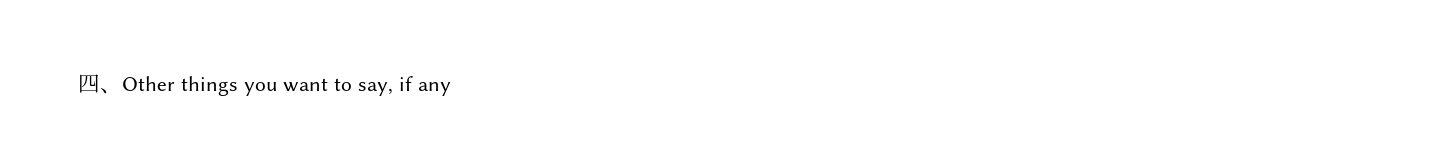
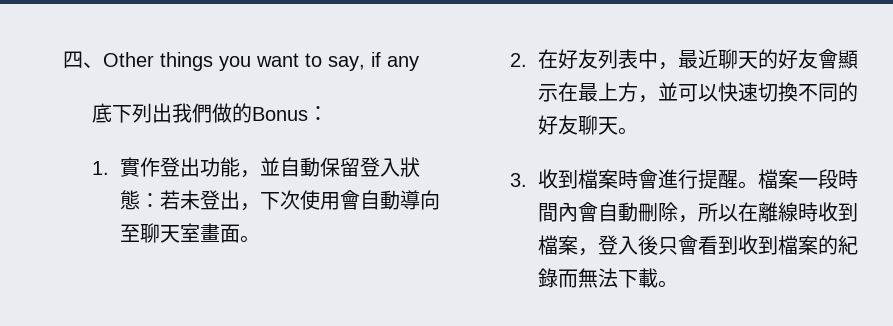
+ 底下列出我們做的Bonus：
+ 1.實作登出功能，並自動保留登入狀態：若未登出，下次使用會自動導向至聊天室畫面。
+ 2.在好友列表中，最近聊天的好友會顯示在最上方，並可以快速切換不同的好友聊天。
+ 3.收到檔案時會進行提醒。檔案一段時間內會自動刪除，所以在離線時收到檔案，登入後只會看到收到檔案的紀錄而無法下載。

